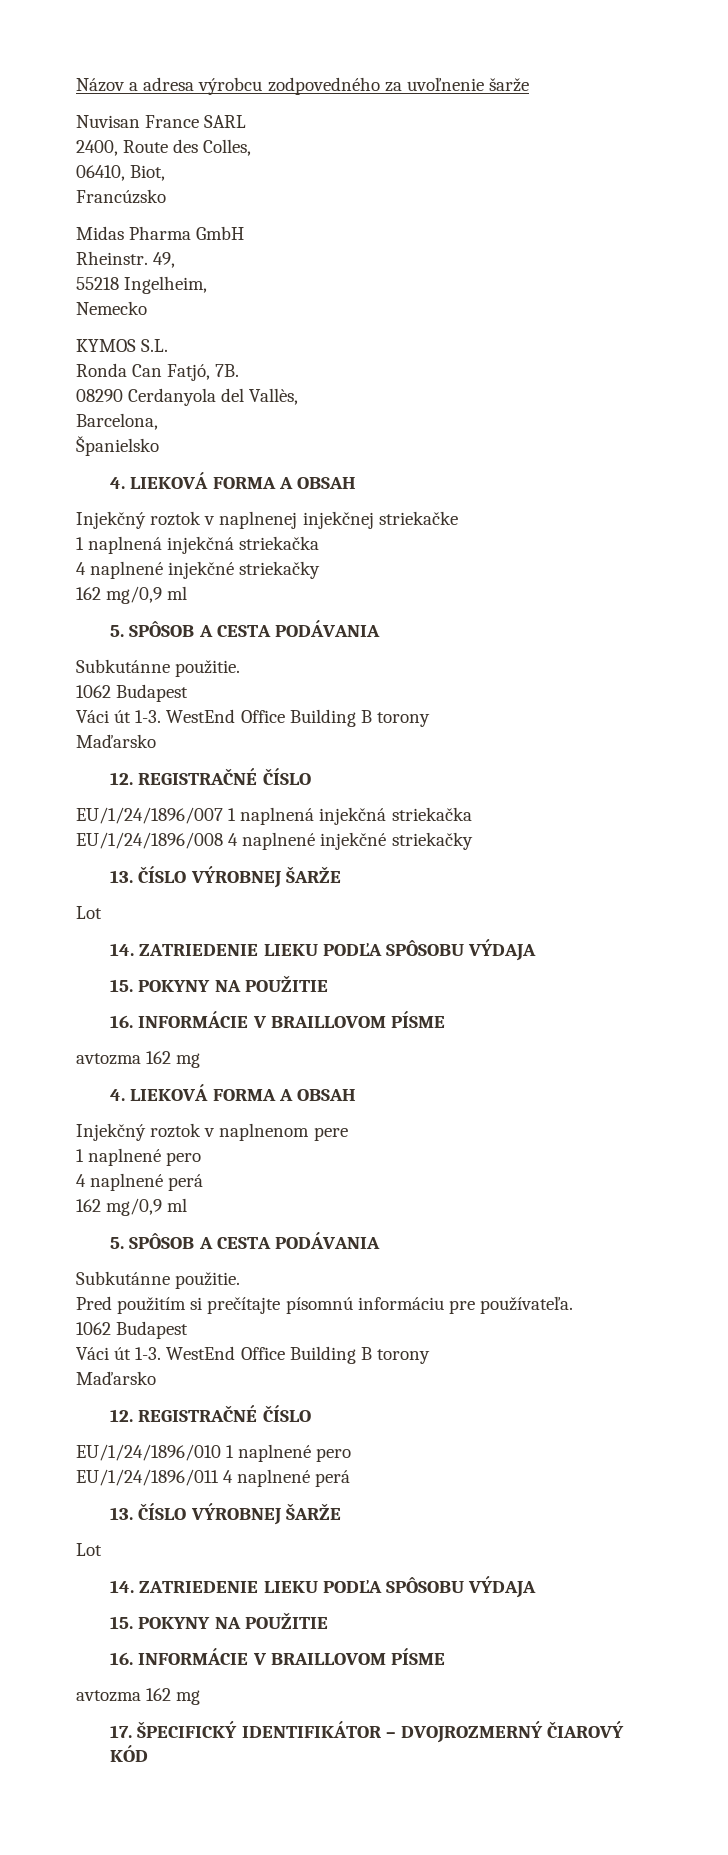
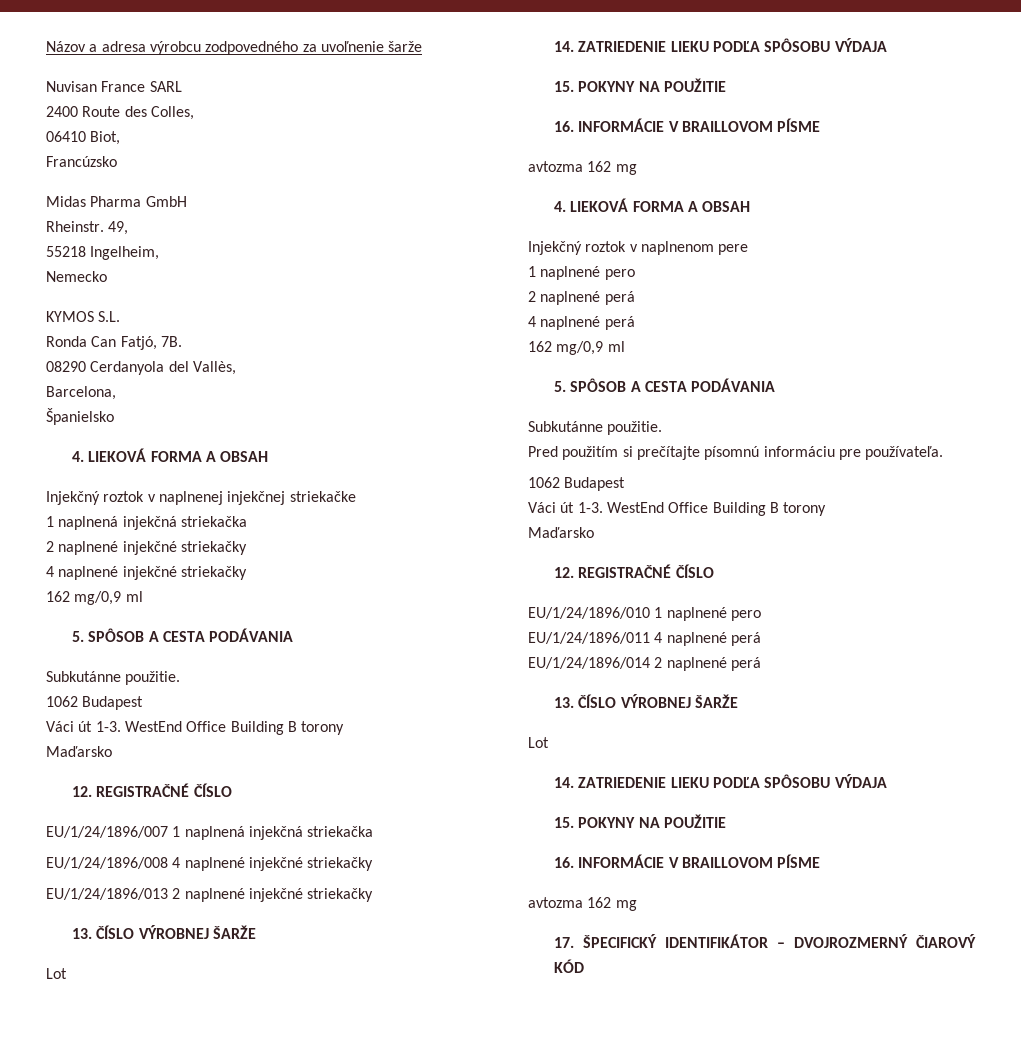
- 2400, Route des Colles,
+ 2400 Route des Colles,
- 06410, Biot,
+ 06410 Biot,
  Injekčný roztok v naplnenej injekčnej striekačke
  1 naplnená injekčná striekačka
+ 2 naplnené injekčné striekačky
+ EU/1/24/1896/013 2 naplnené injekčné striekačky
  Injekčný roztok v naplnenom pere
  1 naplnené pero
+ 2 naplnené perá
+ EU/1/24/1896/014 2 naplnené perá

